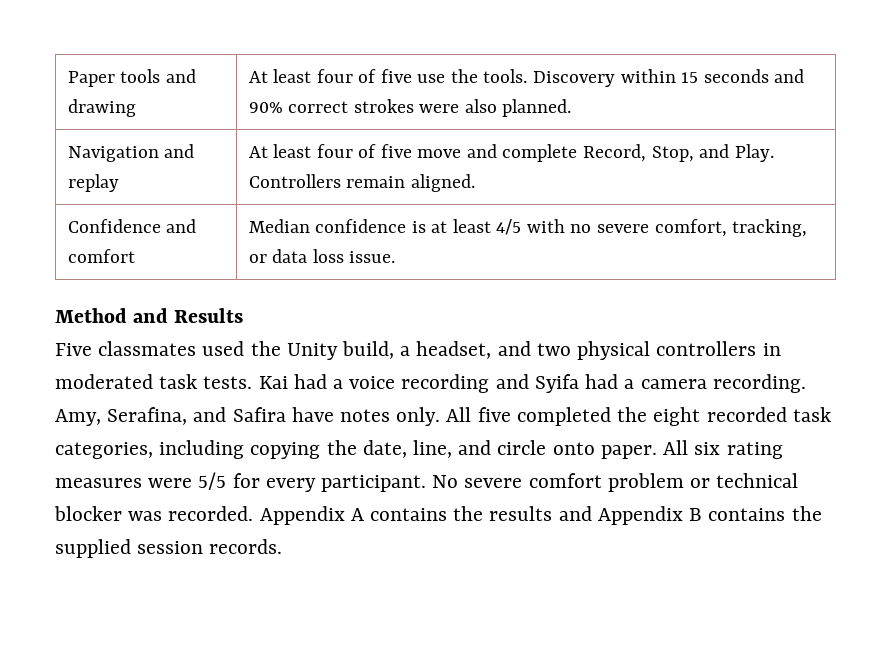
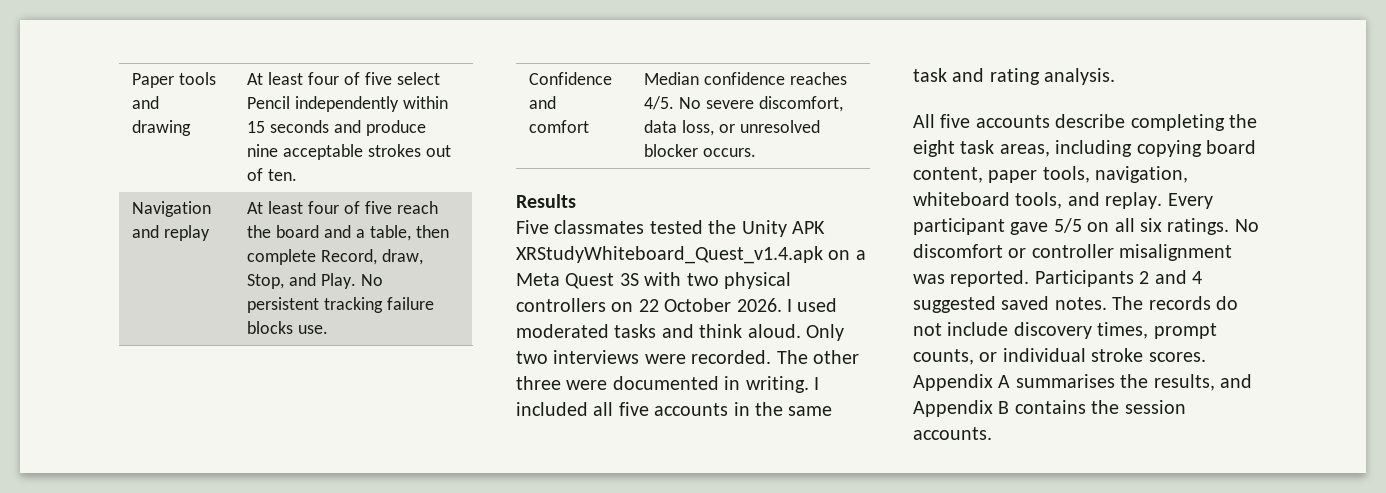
- Paper tools and drawing | At least four of five use the tools. Discovery within 15 seconds and 90% correct strokes were also planned.
+ Paper tools and drawing | At least four of five select Pencil independently within 15 seconds and produce nine acceptable strokes out of ten.
- Navigation and replay | At least four of five move and complete Record, Stop, and Play. Controllers remain aligned.
+ Navigation and replay | At least four of five reach the board and a table, then complete Record, draw, Stop, and Play. No persistent tracking failure blocks use.
- Confidence and comfort | Median confidence is at least 4/5 with no severe comfort, tracking, or data loss issue.
- Method and Results
+ Confidence and comfort | Median confidence reaches 4/5. No severe discomfort, data loss, or unresolved blocker occurs.
+ Results
- Five classmates used the Unity build, a headset, and two physical controllers in moderated task tests. Kai had a voice recording and Syifa had a camera recording. Amy, Serafina, and Safira have notes only. All five completed the eight recorded task categories, including copying the date, line, and circle onto paper. All six rating measures were 5/5 for every participant. No severe comfort problem or technical blocker was recorded. Appendix A contains the results and Appendix B contains the supplied session records.
+ Five classmates tested the Unity APK XRStudyWhiteboard_Quest_v1.4.apk on a Meta Quest 3S with two physical controllers on 22 October 2026. I used moderated tasks and think aloud. Only two interviews were recorded. The other three were documented in writing. I included all five accounts in the same task and rating analysis.
+ All five accounts describe completing the eight task areas, including copying board content, paper tools, navigation, whiteboard tools, and replay. Every participant gave 5/5 on all six ratings. No discomfort or controller misalignment was reported. Participants 2 and 4 suggested saved notes. The records do not include discovery times, prompt counts, or individual stroke scores. Appendix A summarises the results, and Appendix B contains the session accounts.

